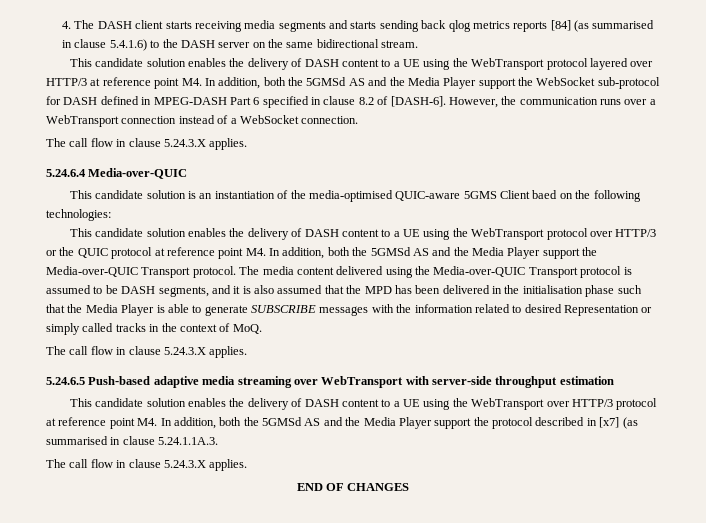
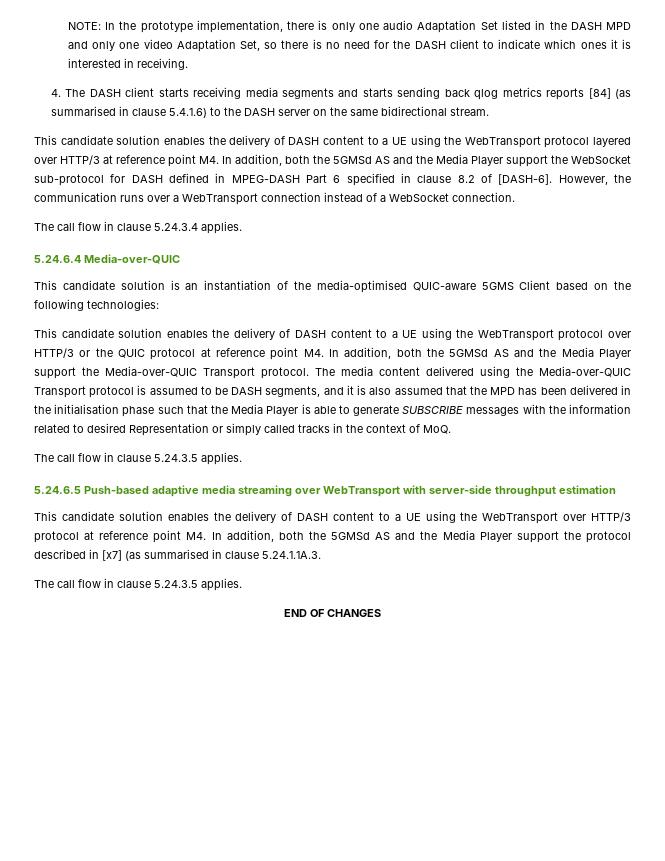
+ NOTE: In the prototype implementation, there is only one audio Adaptation Set listed in the DASH MPD and only one video Adaptation Set, so there is no need for the DASH client to indicate which ones it is interested in receiving.
  However, the communication runs over a WebTransport connection instead of a WebSocket connection.
- The call flow in clause 5.24.3.X applies.
+ The call flow in clause 5.24.3.4 applies.
- This candidate solution is an instantiation of the media-optimised QUIC-aware 5GMS Client baed on the following technologies:
+ This candidate solution is an instantiation of the media-optimised QUIC-aware 5GMS Client based on the following technologies:
  The media content delivered using the Media-over-QUIC Transport protocol is assumed to be DASH segments, and it is also assumed that the MPD has been delivered in the initialisation phase such that the Media Player is able to generate SUBSCRIBE messages with the information related to desired Representation or simply called tracks in the context of MoQ.
- The call flow in clause 5.24.3.X applies.
+ The call flow in clause 5.24.3.5 applies.
  This candidate solution enables the delivery of DASH content to a UE using the WebTransport over HTTP/3 protocol at reference point M4. In addition, both the 5GMSd AS and the Media Player support the protocol described in [x7] (as summarised in clause 5.24.1.1A.3.
- The call flow in clause 5.24.3.X applies.
+ The call flow in clause 5.24.3.5 applies.

